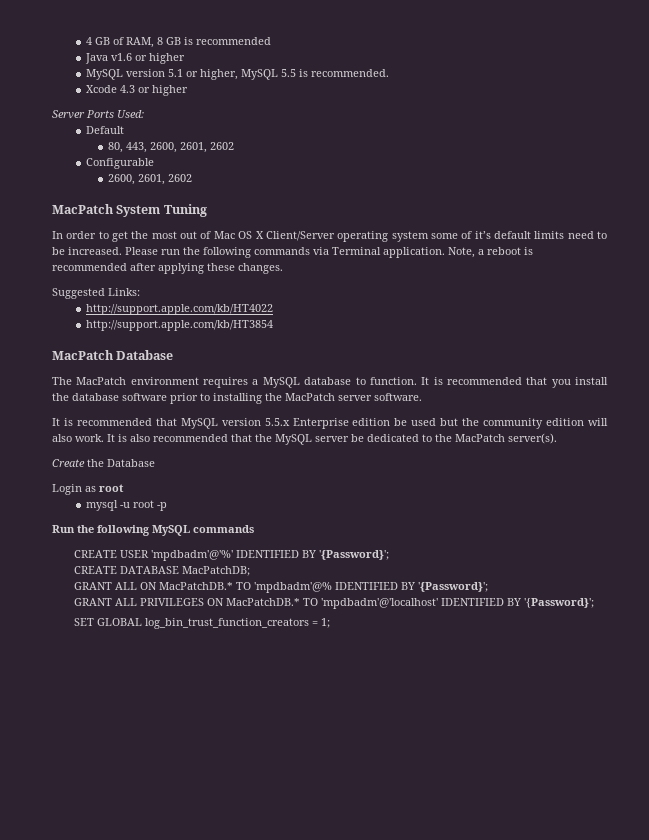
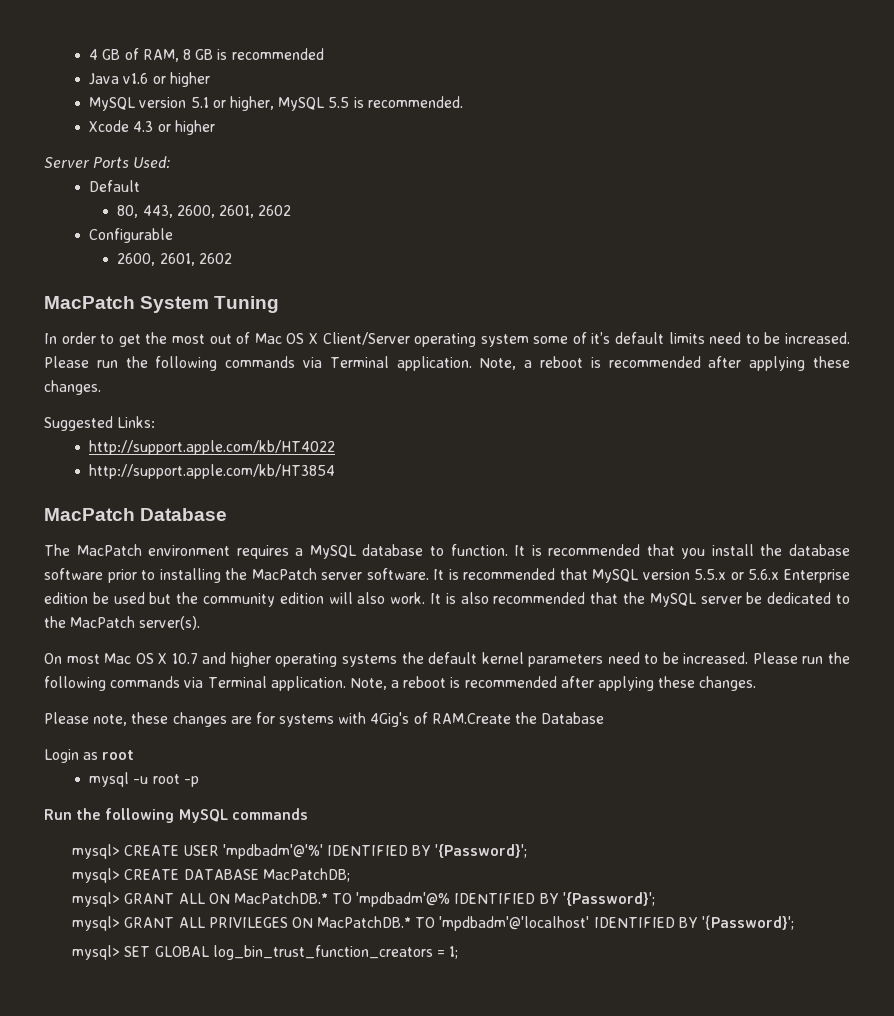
- It is recommended that you install the database software prior to installing the MacPatch server software.
- It is recommended that MySQL version 5.5.x Enterprise edition be used but the community edition will also work.
+ It is recommended that you install the database software prior to installing the MacPatch server software. It is recommended that MySQL version 5.5.x or 5.6.x Enterprise edition be used but the community edition will also work.
- Create the Database
+ On most Mac OS X 10.7 and higher operating systems the default kernel parameters need to be increased. Please run the following commands via Terminal application. Note, a reboot is recommended after applying these changes.
+ Please note, these changes are for systems with 4Gig's of RAM.Create the Database
- CREATE USER 'mpdbadm'@'%' IDENTIFIED BY '{Password}';
+ mysql> CREATE USER 'mpdbadm'@'%' IDENTIFIED BY '{Password}';
- CREATE DATABASE MacPatchDB;
+ mysql> CREATE DATABASE MacPatchDB;
- GRANT ALL ON MacPatchDB.* TO 'mpdbadm'@% IDENTIFIED BY '{Password}';
+ mysql> GRANT ALL ON MacPatchDB.* TO 'mpdbadm'@% IDENTIFIED BY '{Password}';
- GRANT ALL PRIVILEGES ON MacPatchDB.* TO 'mpdbadm'@'localhost' IDENTIFIED BY '{Password}';
+ mysql> GRANT ALL PRIVILEGES ON MacPatchDB.* TO 'mpdbadm'@'localhost' IDENTIFIED BY '{Password}';
- SET GLOBAL log_bin_trust_function_creators = 1;
+ mysql> SET GLOBAL log_bin_trust_function_creators = 1;

